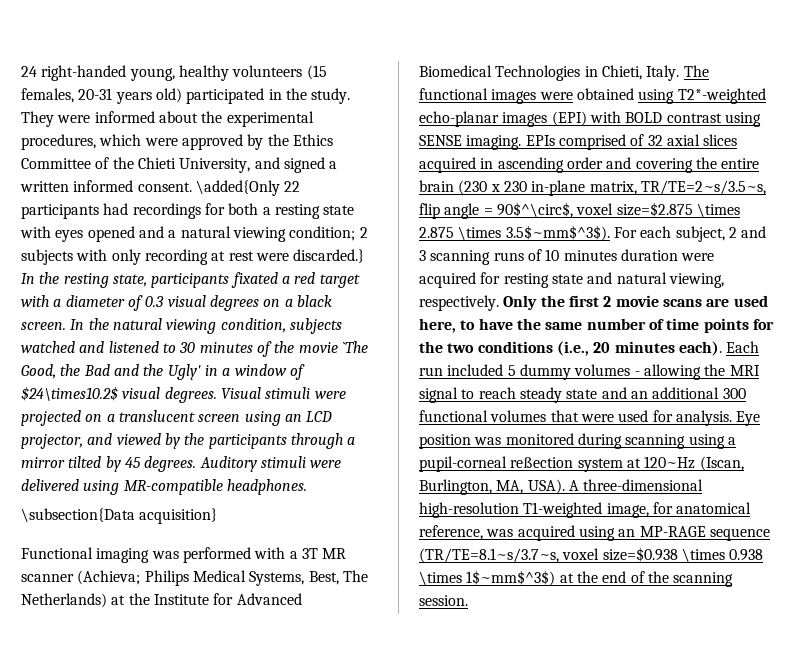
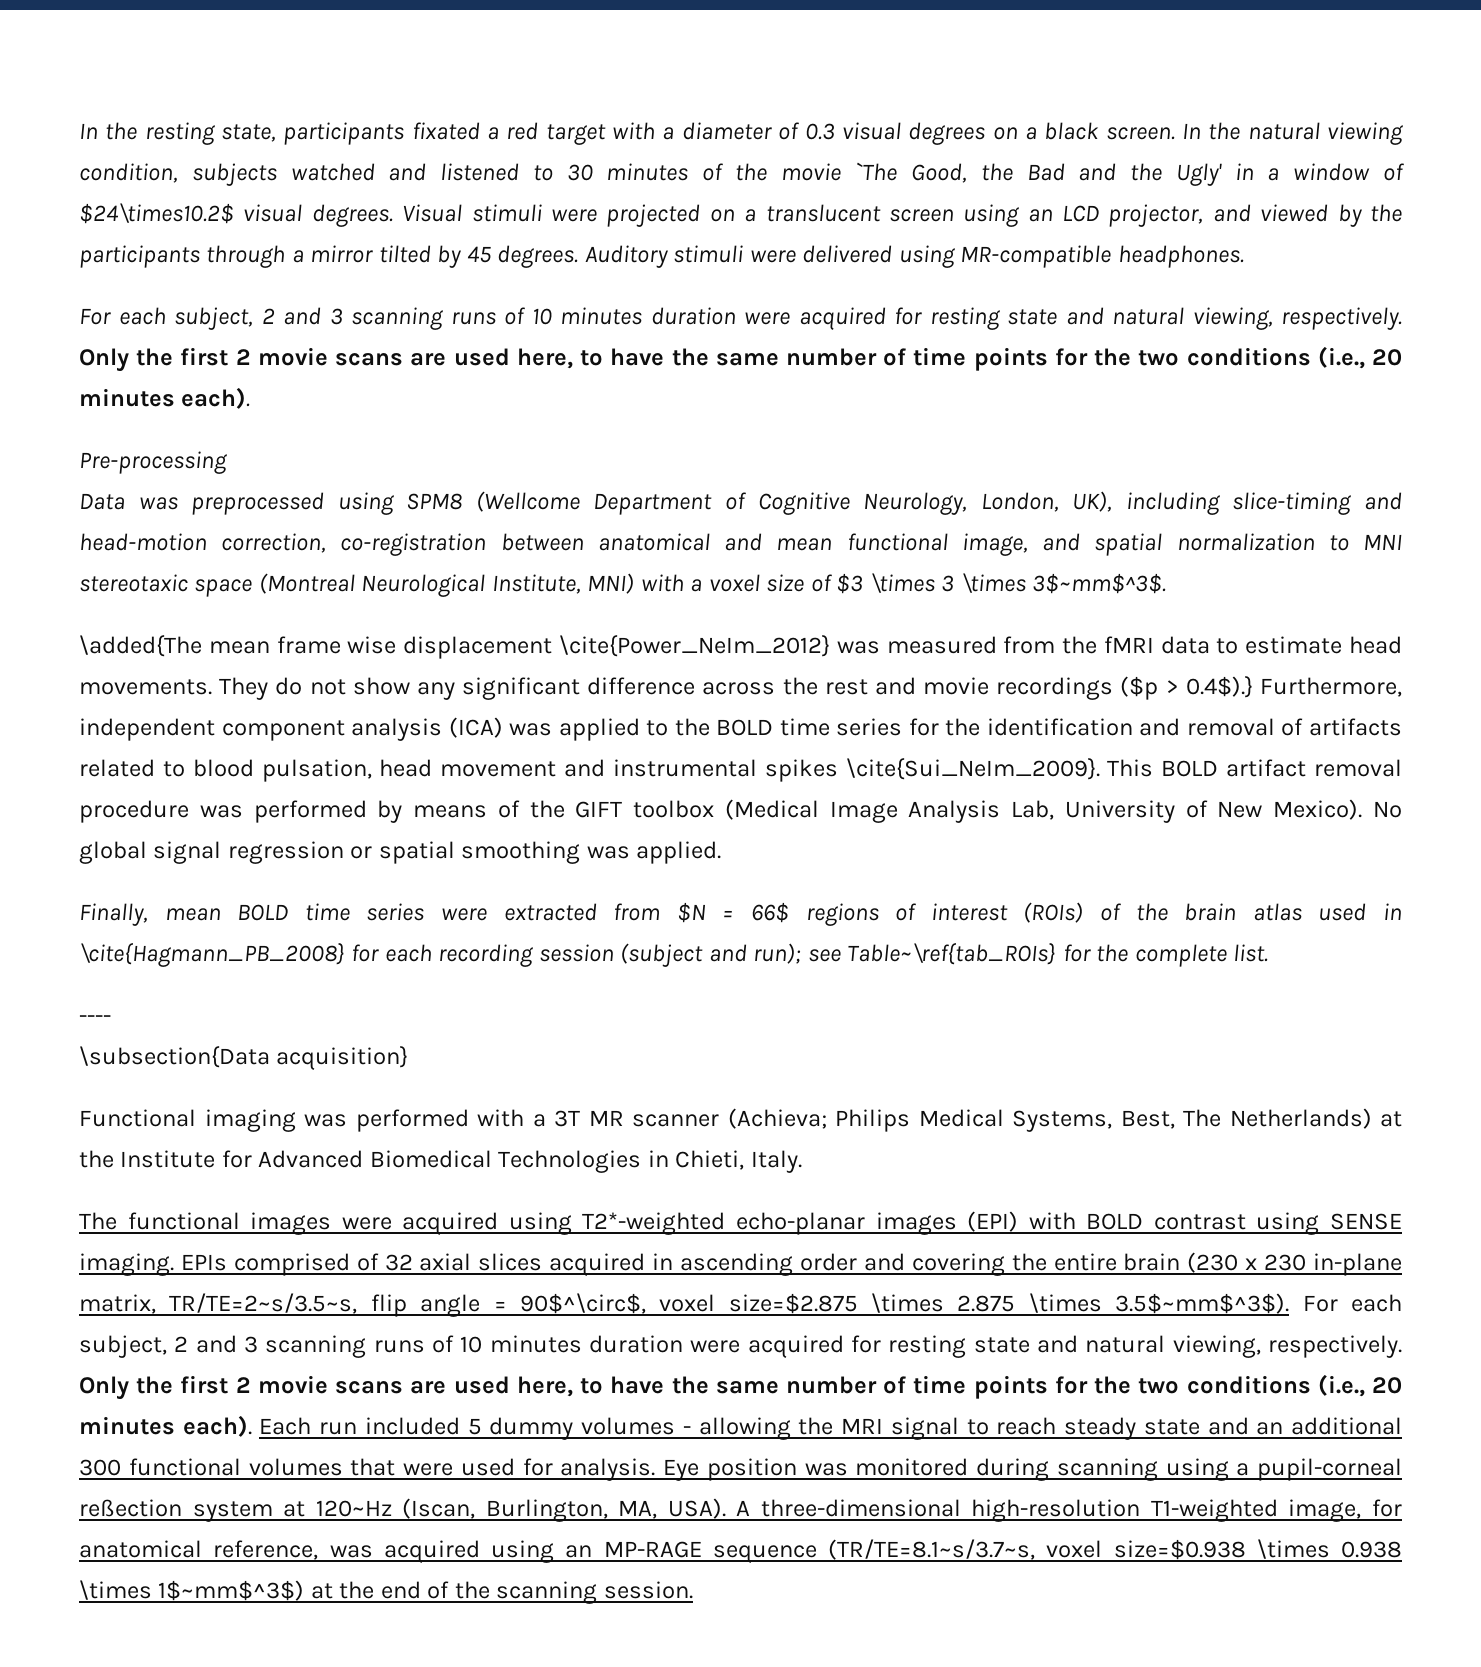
- 24 right-handed young, healthy volunteers (15 females, 20-31 years old) participated in the study. They were informed about the experimental procedures, which were approved by the Ethics Committee of the Chieti University, and signed a written informed consent. \added{Only 22 participants had recordings for both a resting state with eyes opened and a natural viewing condition; 2 subjects with only recording at rest were discarded.} In the resting state, participants fixated a red target with a diameter of 0.3 visual degrees on a black screen.
+ In the resting state, participants fixated a red target with a diameter of 0.3 visual degrees on a black screen.
  Auditory stimuli were delivered using MR-compatible headphones.
+ For each subject, 2 and 3 scanning runs of 10 minutes duration were acquired for resting state and natural viewing, respectively. Only the first 2 movie scans are used here, to have the same number of time points for the two conditions (i.e., 20 minutes each).
+ Pre-processing
+ Data was preprocessed using SPM8 (Wellcome Department of Cognitive Neurology, London, UK), including slice-timing and head-motion correction, co-registration between anatomical and mean functional image, and spatial normalization to MNI stereotaxic space (Montreal Neurological Institute, MNI) with a voxel size of $3 \times 3 \times 3$~mm$^3$.
+ \added{The mean frame wise displacement \cite{Power_NeIm_2012} was measured from the fMRI data to estimate head movements. They do not show any significant difference across the rest and movie recordings ($p > 0.4$).} Furthermore, independent component analysis (ICA) was applied to the BOLD time series for the identification and removal of artifacts related to blood pulsation, head movement and instrumental spikes \cite{Sui_NeIm_2009}. This BOLD artifact removal procedure was performed by means of the GIFT toolbox (Medical Image Analysis Lab, University of New Mexico). No global signal regression or spatial smoothing was applied.
+ Finally, mean BOLD time series were extracted from $N = 66$ regions of interest (ROIs) of the brain atlas used in \cite{Hagmann_PB_2008} for each recording session (subject and run); see Table~\ref{tab_ROIs} for the complete list.
+ ----
- Functional imaging was performed with a 3T MR scanner (Achieva; Philips Medical Systems, Best, The Netherlands) at the Institute for Advanced Biomedical Technologies in Chieti, Italy. The functional images were obtained using T2*-weighted echo-planar images (EPI) with BOLD contrast using SENSE imaging.
+ Functional imaging was performed with a 3T MR scanner (Achieva; Philips Medical Systems, Best, The Netherlands) at the Institute for Advanced Biomedical Technologies in Chieti, Italy.
+ The functional images were acquired using T2*-weighted echo-planar images (EPI) with BOLD contrast using SENSE imaging.

